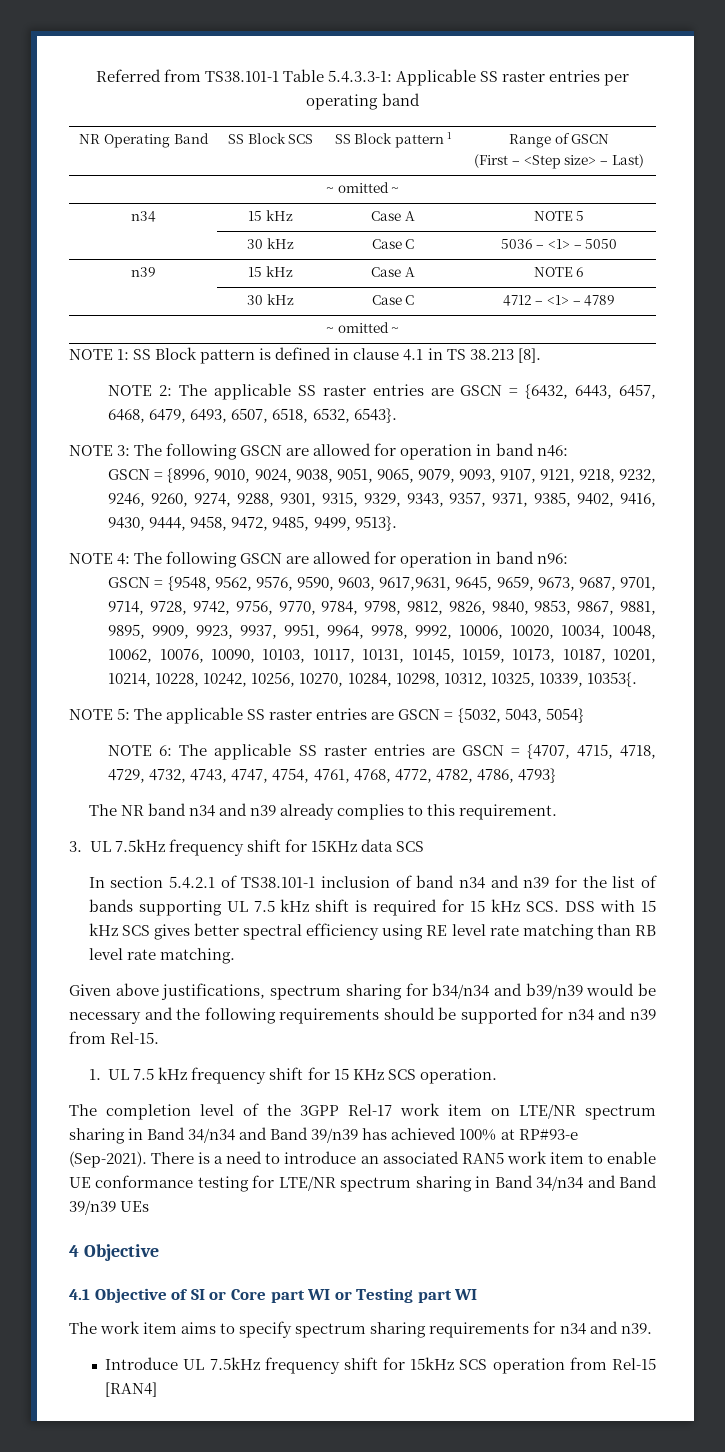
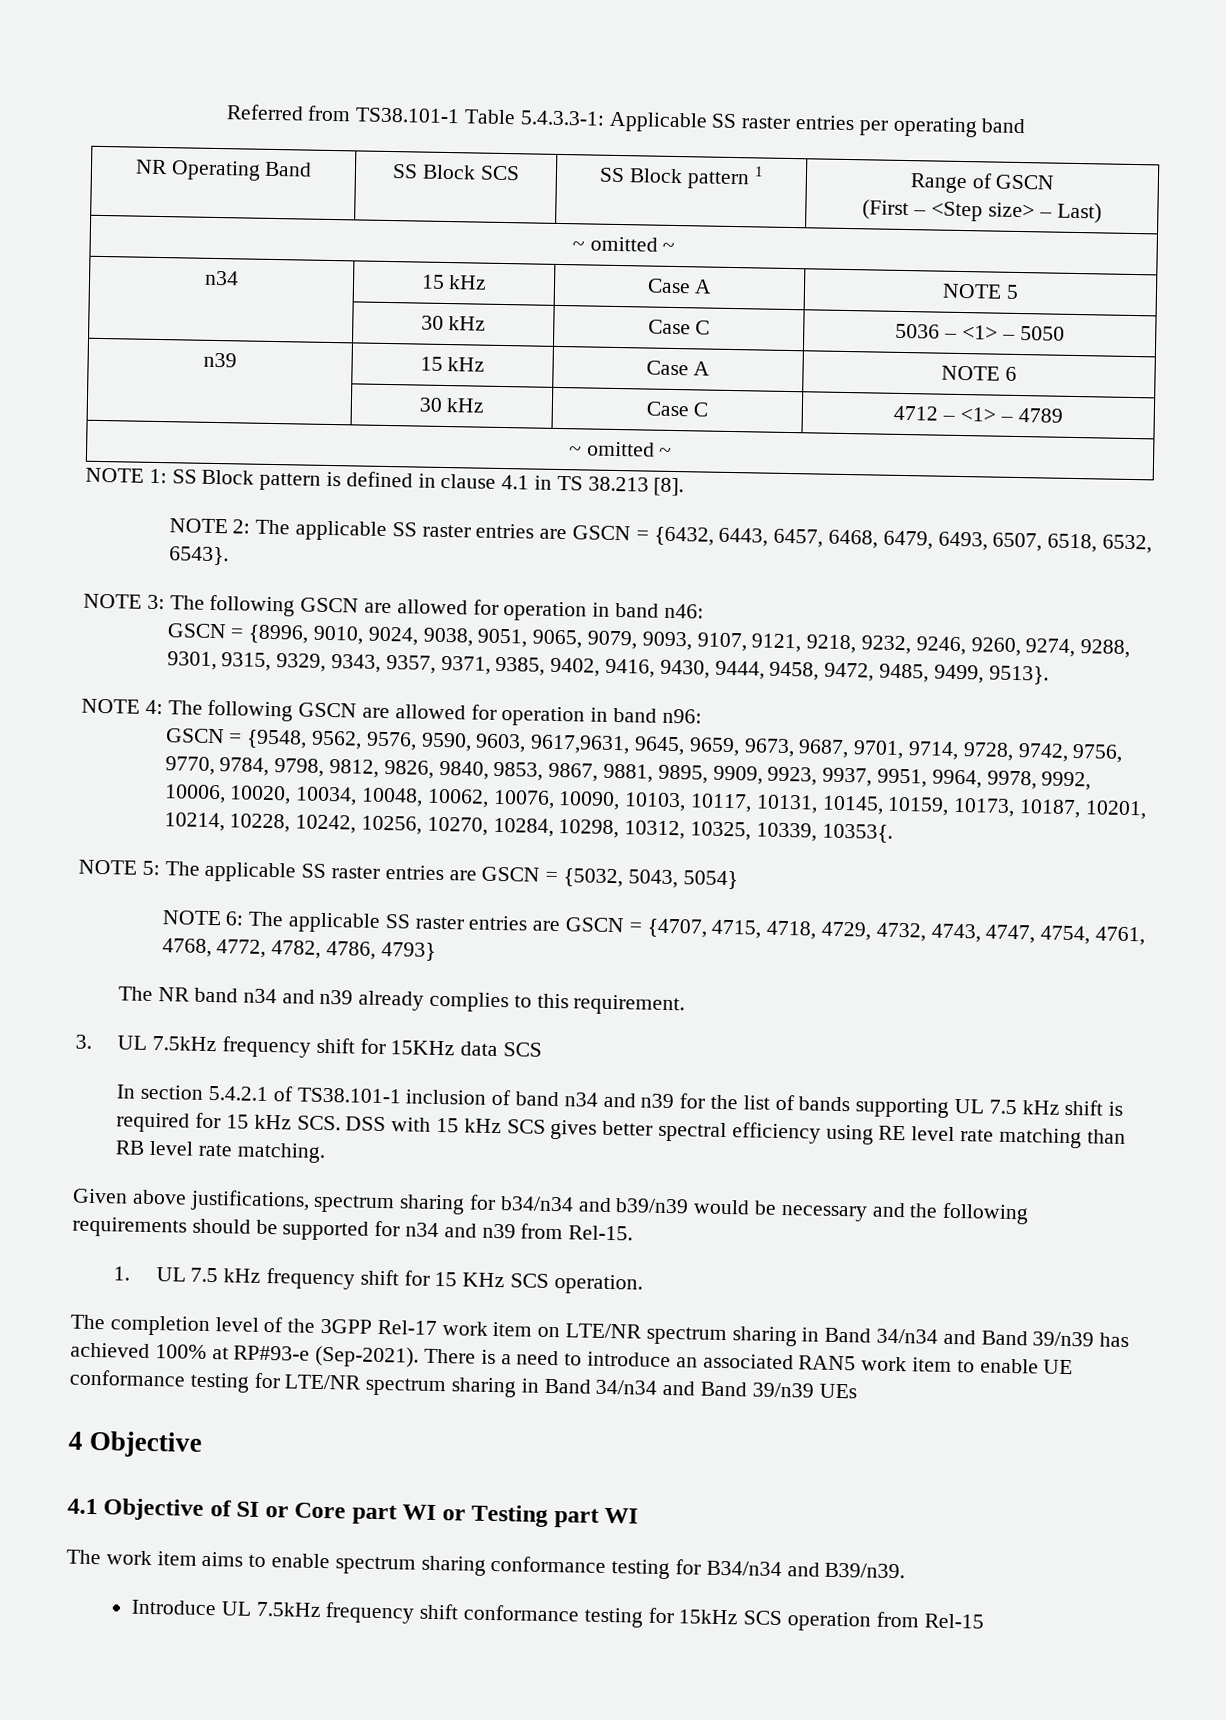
- The work item aims to specify spectrum sharing requirements for n34 and n39.
+ The work item aims to enable spectrum sharing conformance testing for B34/n34 and B39/n39.
- Introduce UL 7.5kHz frequency shift for 15kHz SCS operation from Rel-15 [RAN4]
+ Introduce UL 7.5kHz frequency shift conformance testing for 15kHz SCS operation from Rel-15

